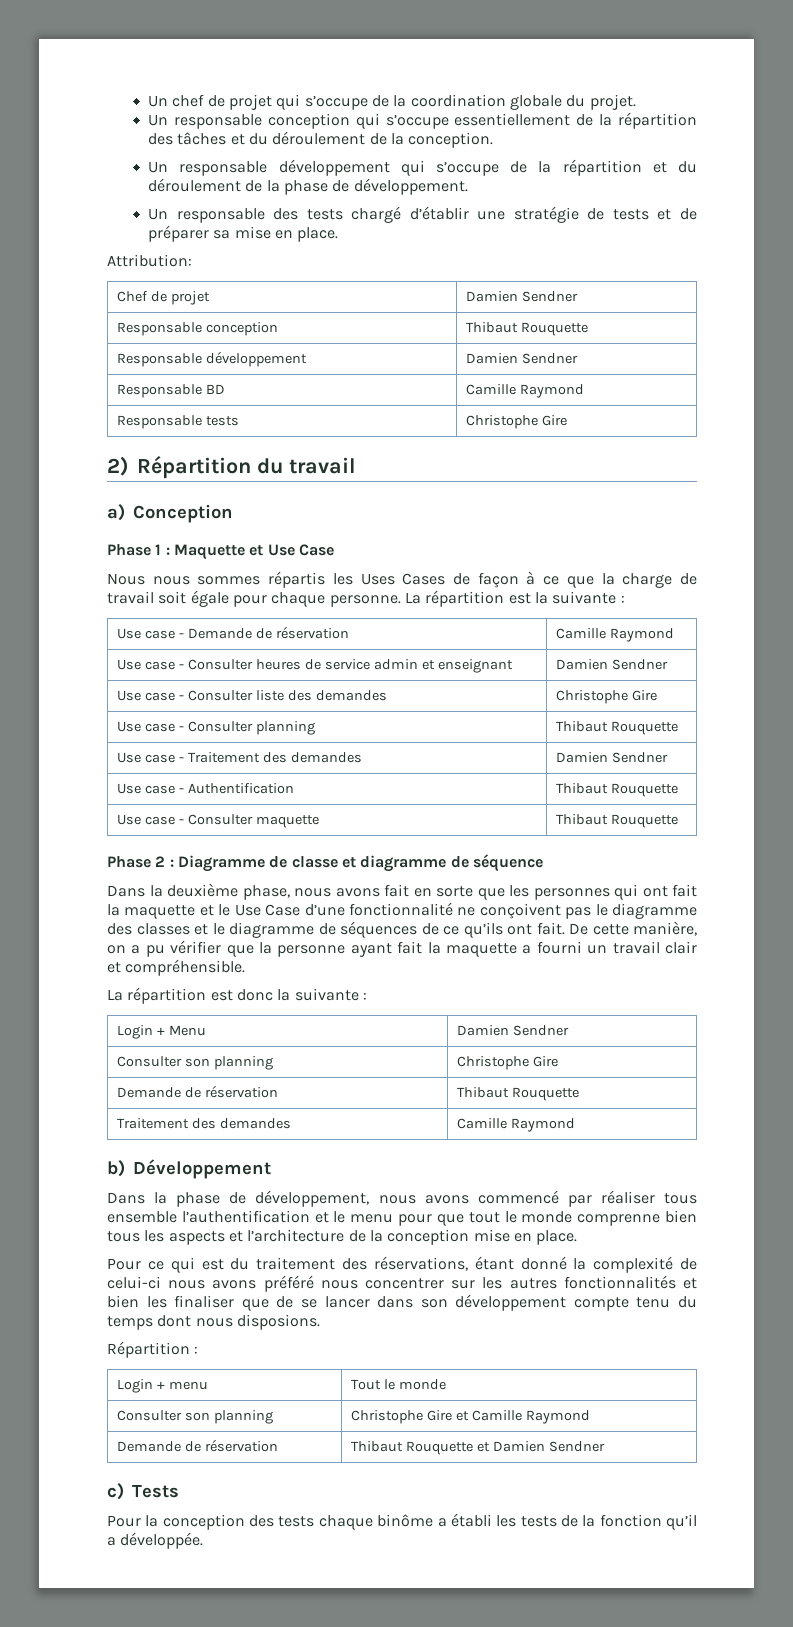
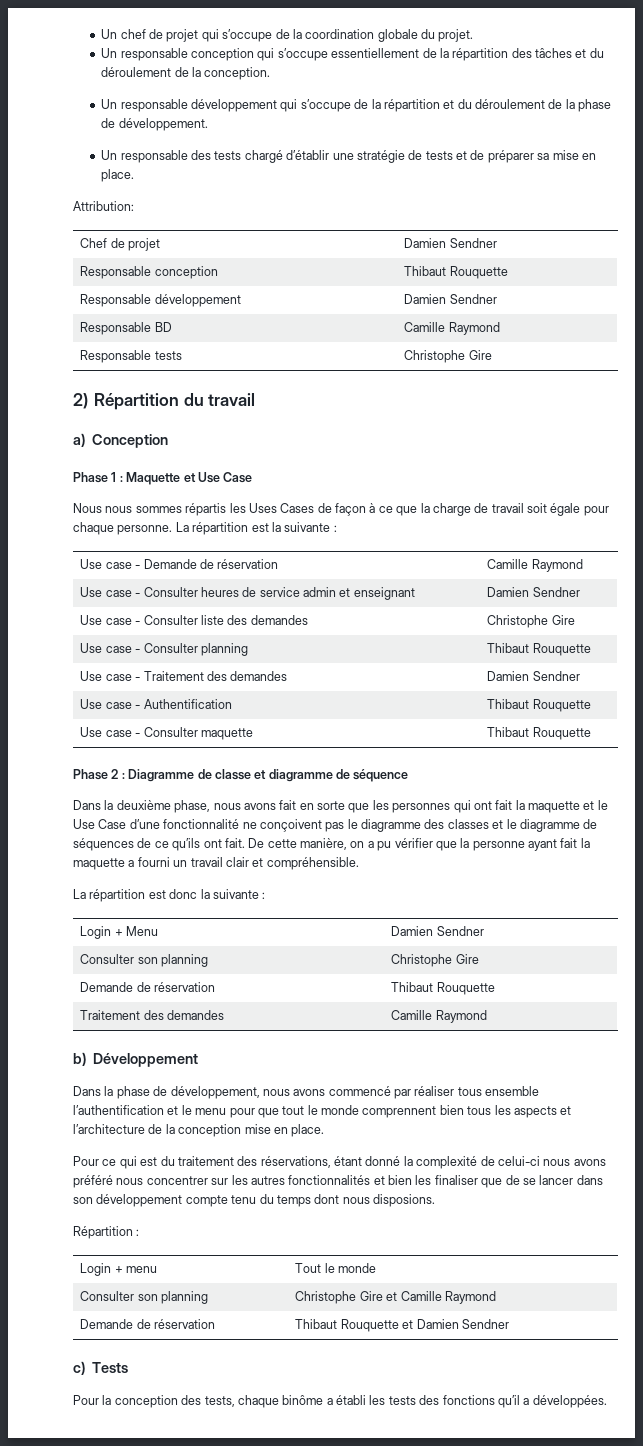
- Dans la phase de développement, nous avons commencé par réaliser tous ensemble l’authentification et le menu pour que tout le monde comprenne bien tous les aspects et l’architecture de la conception mise en place.
+ Dans la phase de développement, nous avons commencé par réaliser tous ensemble l’authentification et le menu pour que tout le monde comprennent bien tous les aspects et l’architecture de la conception mise en place.
- Pour la conception des tests chaque binôme a établi les tests de la fonction qu’il a développée.
+ Pour la conception des tests, chaque binôme a établi les tests des fonctions qu’il a développées.

